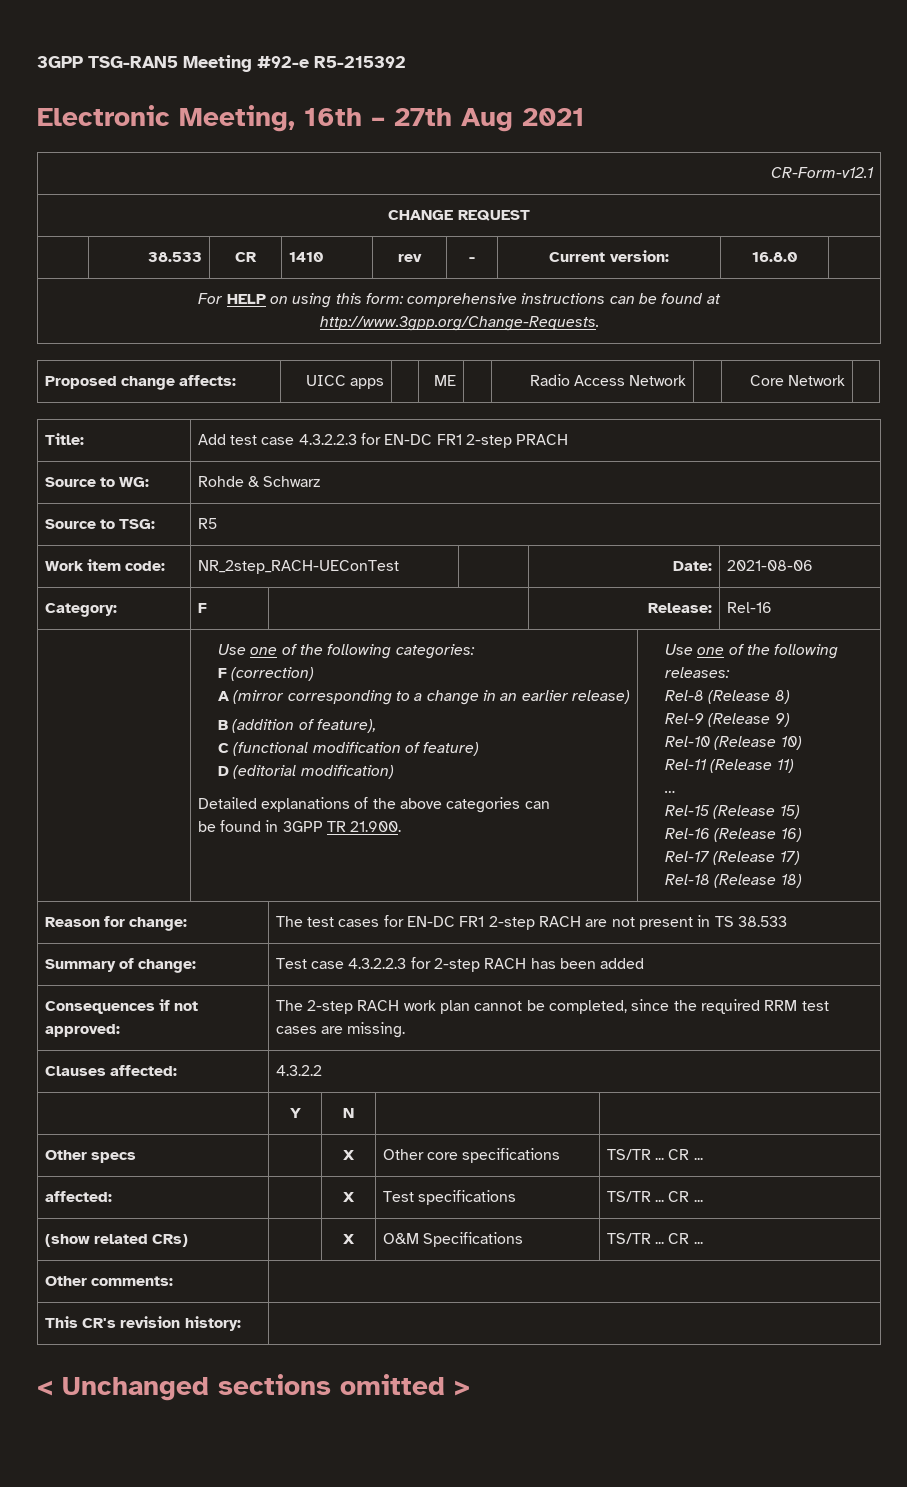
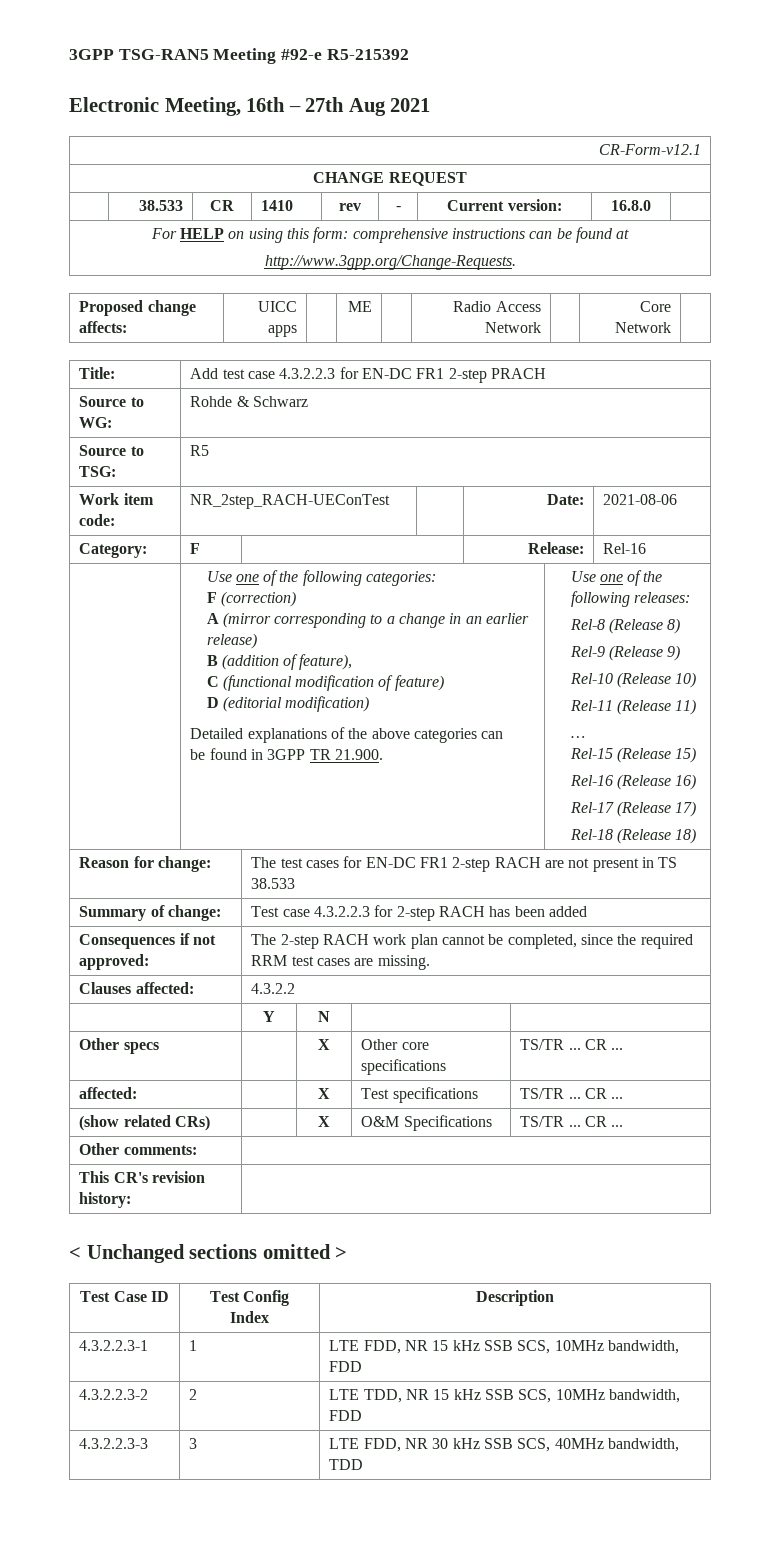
+ Test Case ID | Test Config Index | Description
+ 4.3.2.2.3-1 | 1 | LTE FDD, NR 15 kHz SSB SCS, 10MHz bandwidth, FDD
+ 4.3.2.2.3-2 | 2 | LTE TDD, NR 15 kHz SSB SCS, 10MHz bandwidth, FDD
+ 4.3.2.2.3-3 | 3 | LTE FDD, NR 30 kHz SSB SCS, 40MHz bandwidth, TDD

